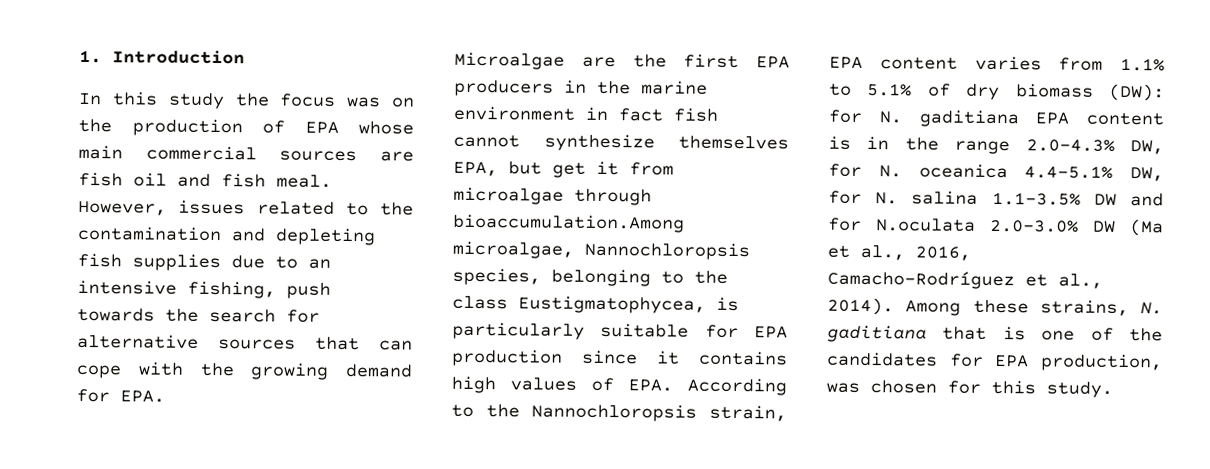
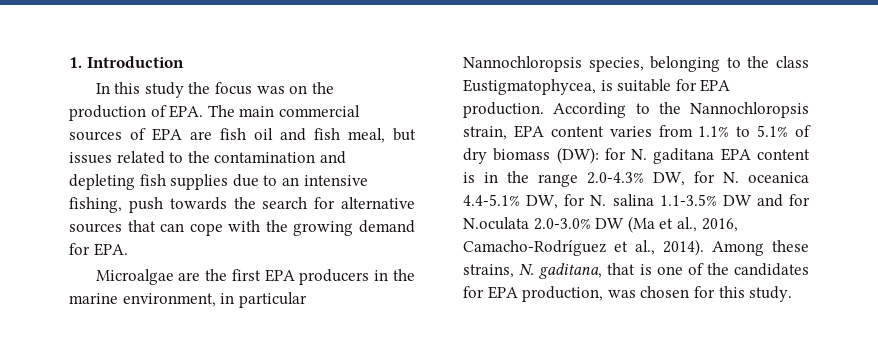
- In this study the focus was on the production of EPA whose main commercial sources are fish oil and fish meal. However, issues related to the contamination and depleting fish supplies due to an intensive fishing, push towards the search for alternative sources that can cope with the growing demand for EPA.
+ In this study the focus was on the production of EPA. The main commercial sources of EPA are fish oil and fish meal, but issues related to the contamination and depleting fish supplies due to an intensive fishing, push towards the search for alternative sources that can cope with the growing demand for EPA.
- Microalgae are the first EPA producers in the marine environment in fact fish cannot synthesize themselves EPA, but get it from microalgae through bioaccumulation.Among microalgae, Nannochloropsis species, belonging to the class Eustigmatophycea, is particularly suitable for EPA production since it contains high values of EPA. According to the Nannochloropsis strain, EPA content varies from 1.1% to 5.1% of dry biomass (DW):
+ Microalgae are the first EPA producers in the marine environment, in particular Nannochloropsis species, belonging to the class Eustigmatophycea, is suitable for EPA production. According to the Nannochloropsis strain, EPA content varies from 1.1% to 5.1% of dry biomass (DW):
- for N. gaditiana EPA content is in the range 2.0-4.3% DW, for N. oceanica 4.4-5.1% DW, for N. salina 1.1-3.5% DW and for N.oculata 2.0-3.0% DW (Ma et al., 2016, Camacho-Rodríguez et al., 2014).
+ for N. gaditana EPA content is in the range 2.0-4.3% DW, for N. oceanica 4.4-5.1% DW, for N. salina 1.1-3.5% DW and for N.oculata 2.0-3.0% DW (Ma et al., 2016, Camacho-Rodríguez et al., 2014).
- Among these strains, N. gaditiana that is one of the candidates for EPA production, was chosen for this study.
+ Among these strains, N. gaditana, that is one of the candidates for EPA production, was chosen for this study.

